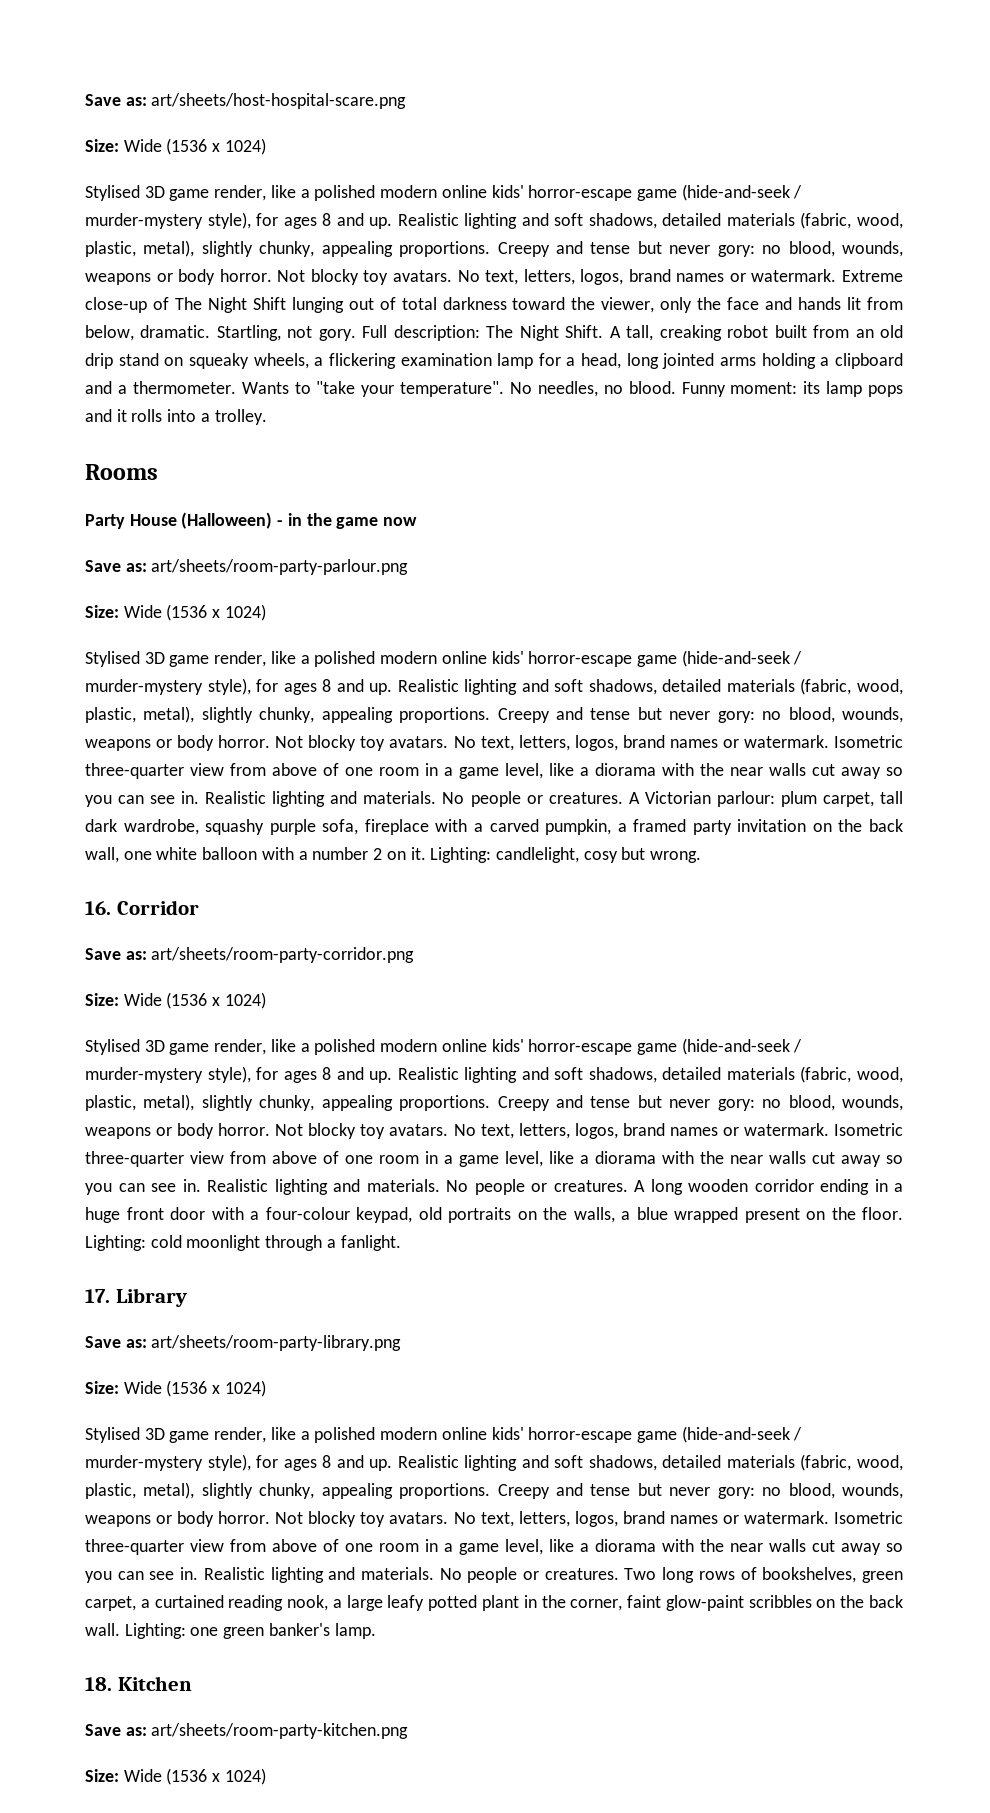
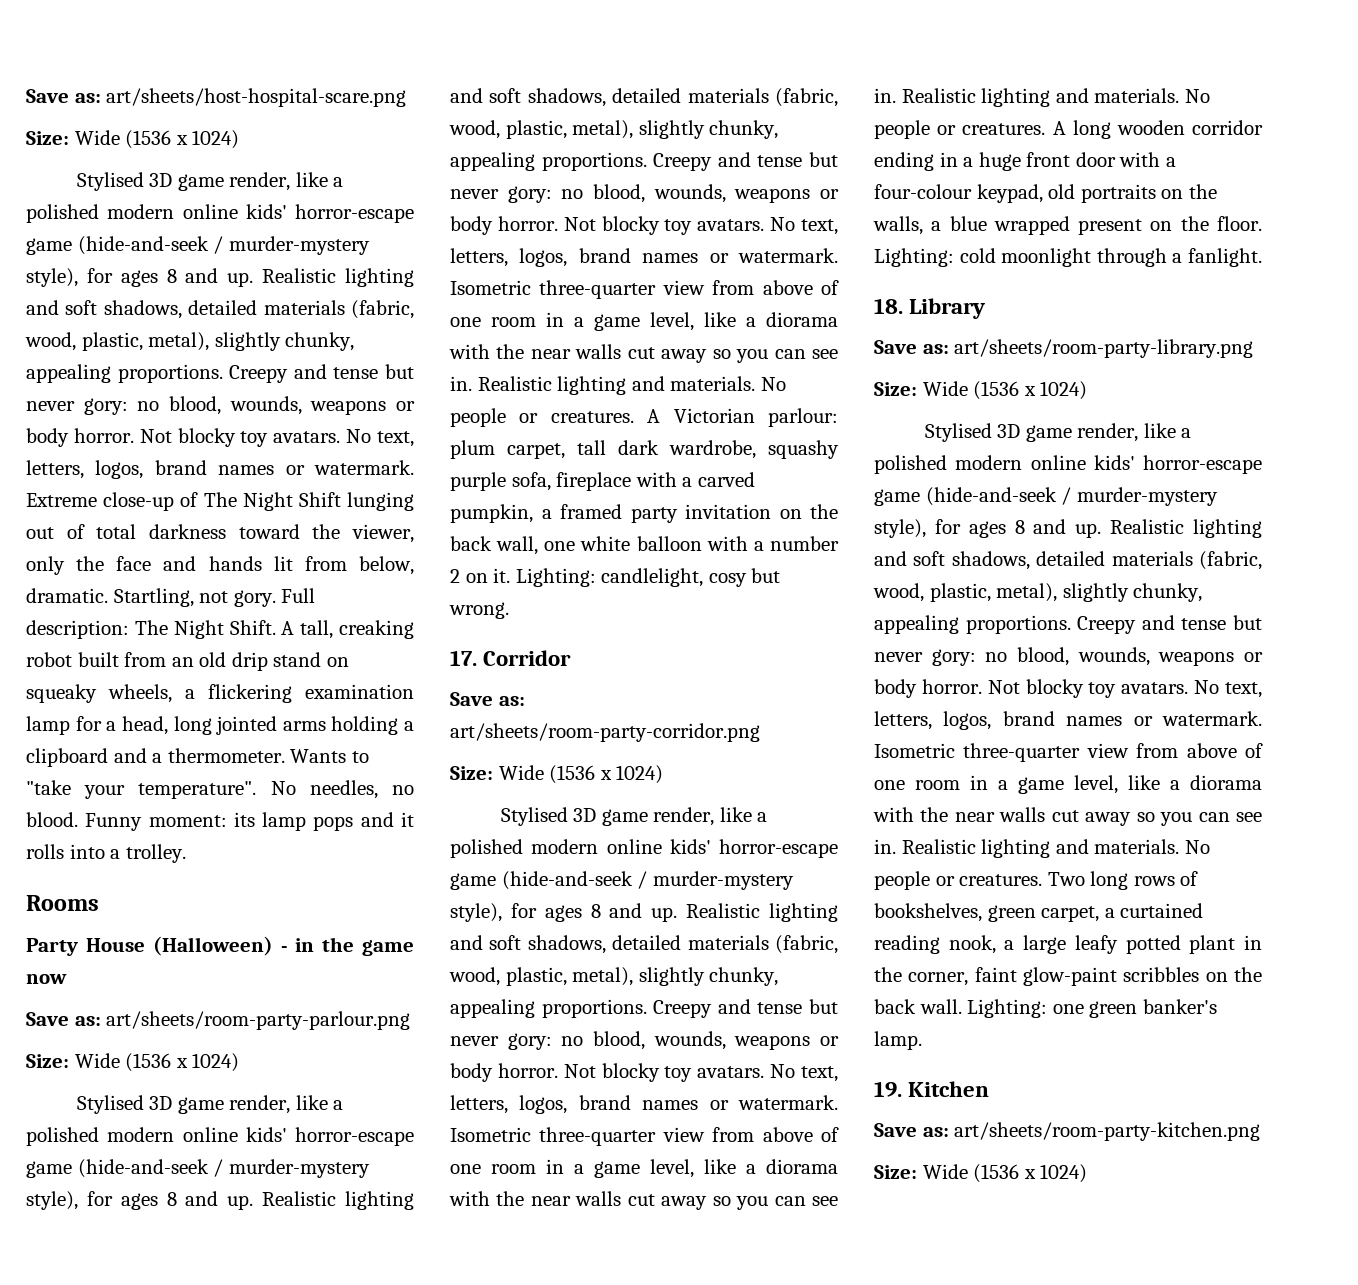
- 16. Corridor
+ 17. Corridor
- 17. Library
+ 18. Library
- 18. Kitchen
+ 19. Kitchen

